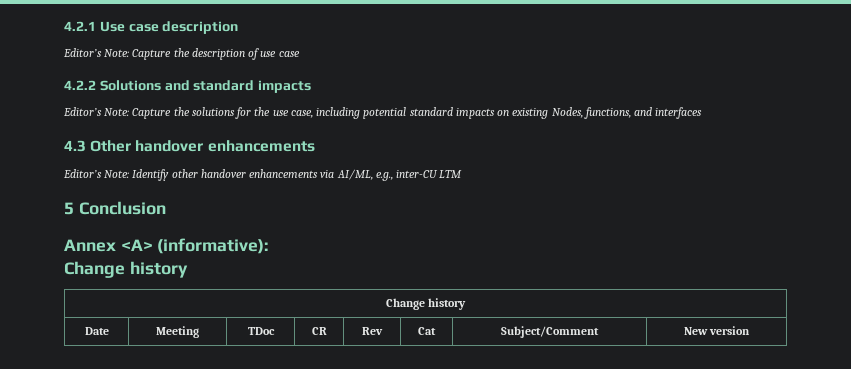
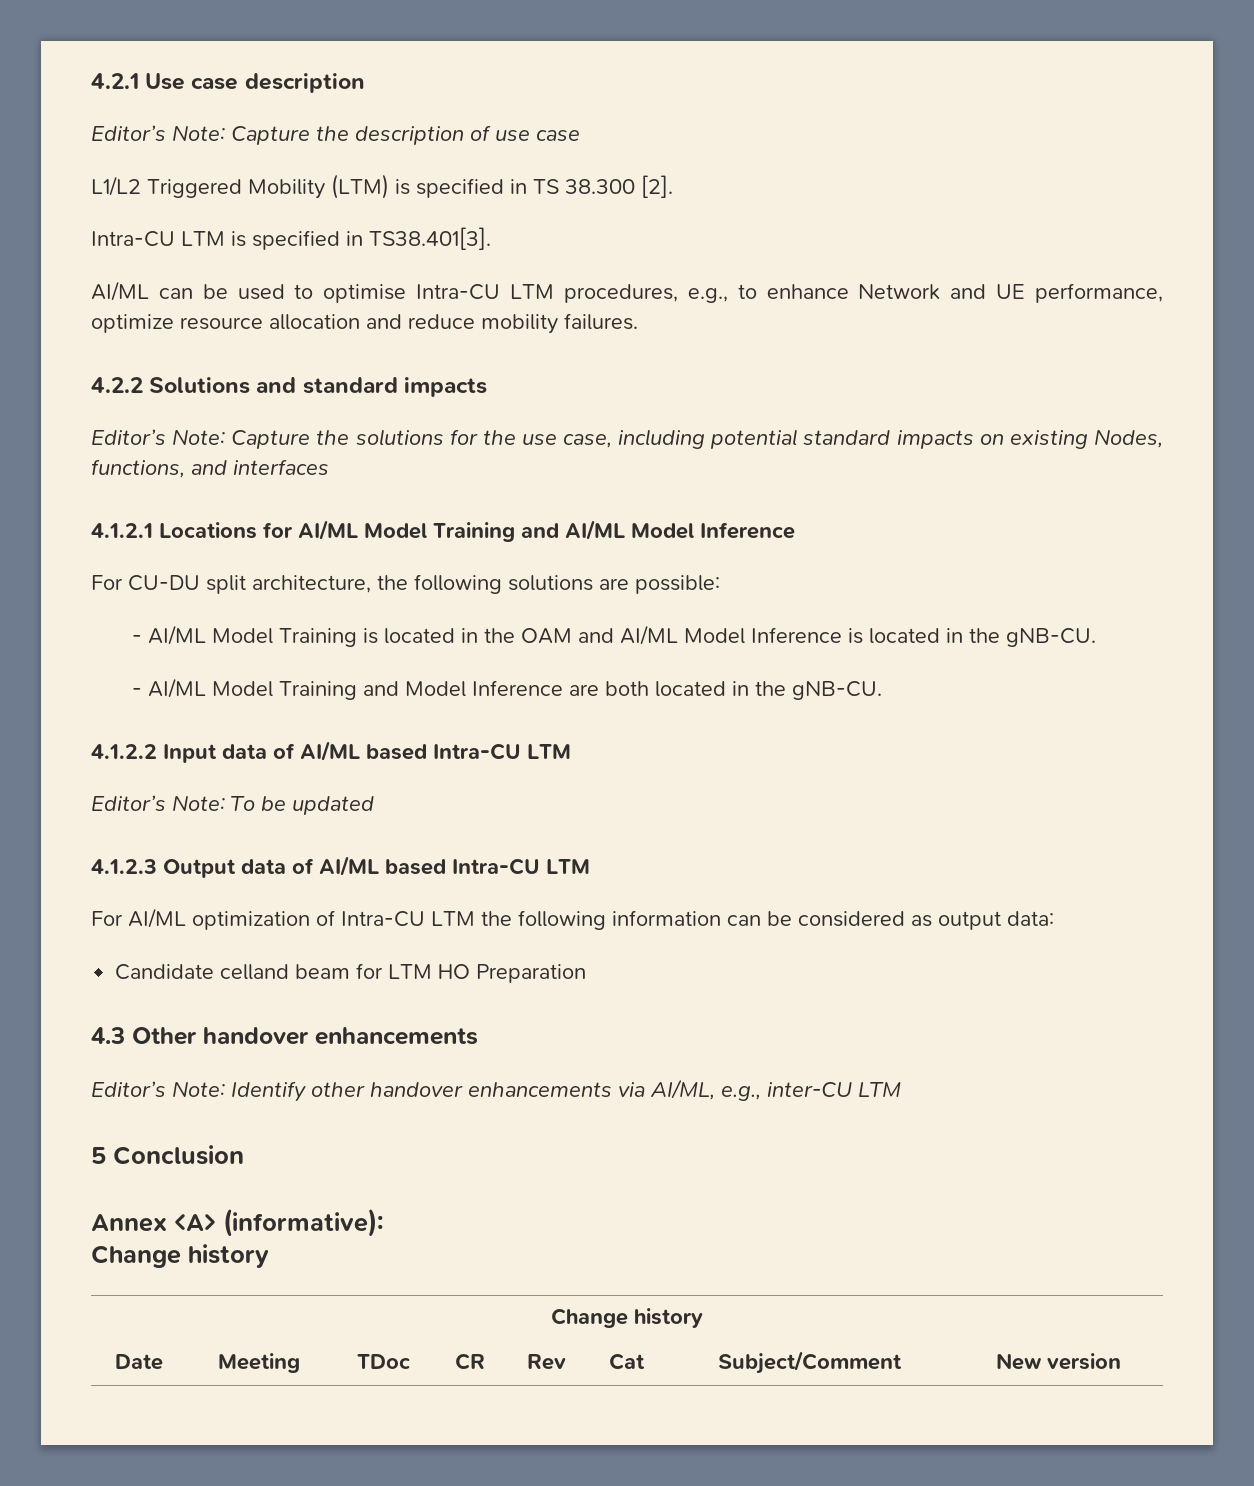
+ L1/L2 Triggered Mobility (LTM) is specified in TS 38.300 [2].
+ Intra-CU LTM is specified in TS38.401[3].
+ AI/ML can be used to optimise Intra-CU LTM procedures, e.g., to enhance Network and UE performance, optimize resource allocation and reduce mobility failures.
+ 4.1.2.1 Locations for AI/ML Model Training and AI/ML Model Inference
+ For CU-DU split architecture, the following solutions are possible:
+ - AI/ML Model Training is located in the OAM and AI/ML Model Inference is located in the gNB-CU.
+ - AI/ML Model Training and Model Inference are both located in the gNB-CU.
+ 4.1.2.2 Input data of AI/ML based Intra-CU LTM
+ Editor’s Note: To be updated
+ 4.1.2.3 Output data of AI/ML based Intra-CU LTM
+ For AI/ML optimization of Intra-CU LTM the following information can be considered as output data:
+ Candidate celland beam for LTM HO Preparation

